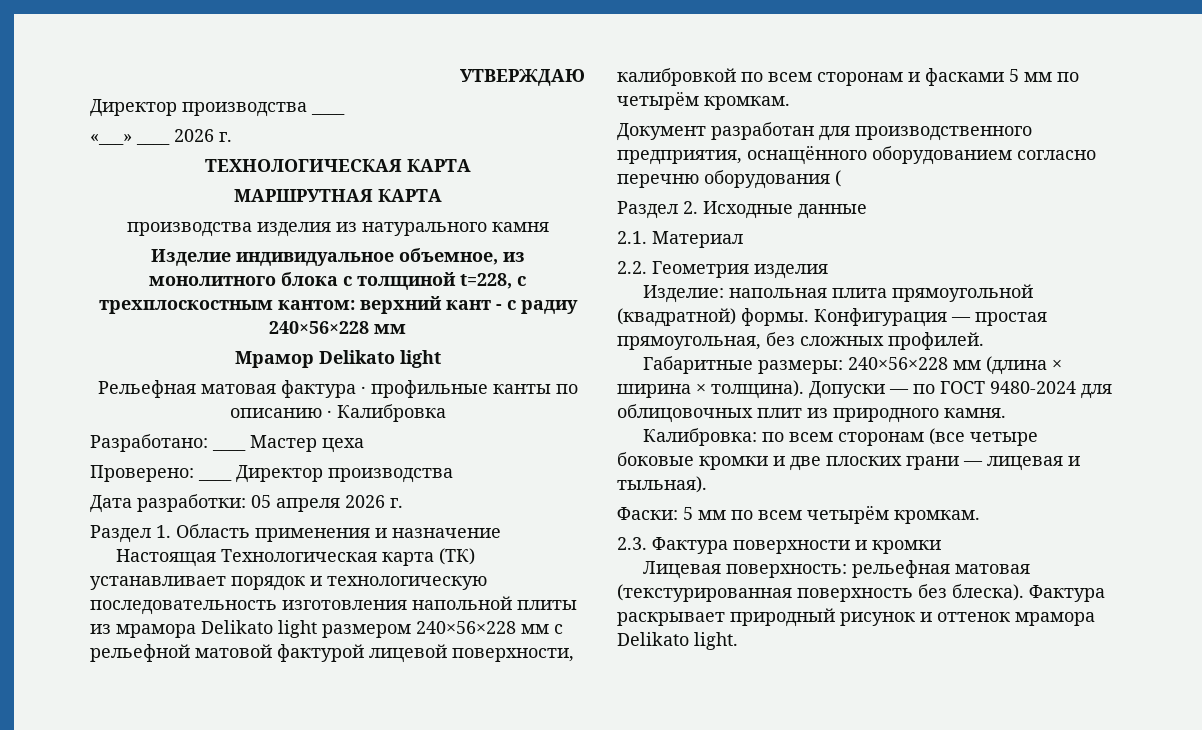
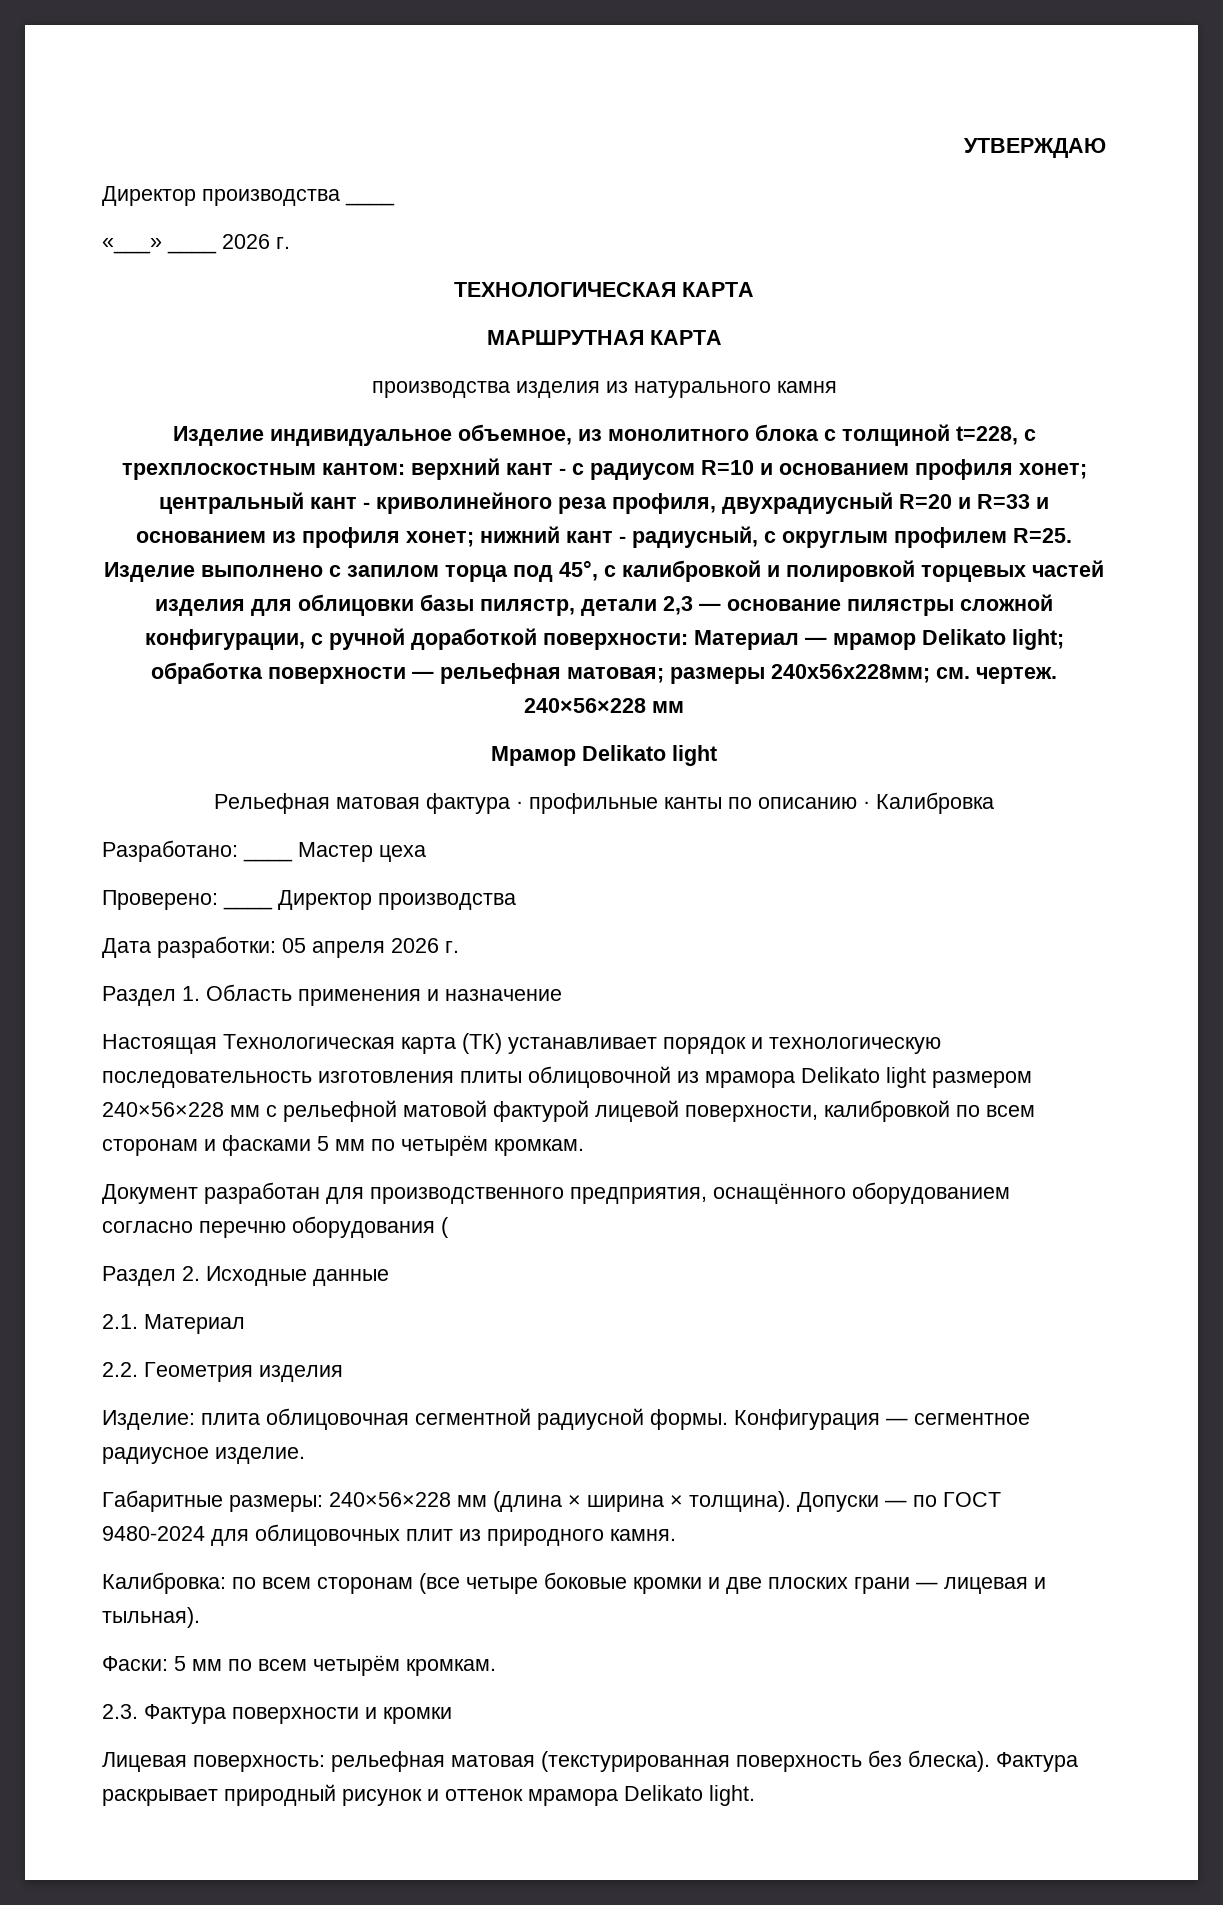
- Изделие индивидуальное объемное, из монолитного блока с толщиной t=228, с трехплоскостным кантом: верхний кант - с радиу 240×56×228 мм
+ Изделие индивидуальное объемное, из монолитного блока с толщиной t=228, с трехплоскостным кантом: верхний кант - с радиусом R=10 и основанием профиля хонет; центральный кант - криволинейного реза профиля, двухрадиусный R=20 и R=33 и основанием из профиля хонет; нижний кант - радиусный, с округлым профилем R=25. Изделие выполнено с запилом торца под 45°, с калибровкой и полировкой торцевых частей изделия для облицовки базы пилястр, детали 2,3 — основание пилястры сложной конфигурации, с ручной доработкой поверхности: Материал — мрамор Delikato light; обработка поверхности — рельефная матовая; размеры 240х56х228мм; см. чертеж. 240×56×228 мм
- Настоящая Технологическая карта (ТК) устанавливает порядок и технологическую последовательность изготовления напольной плиты из мрамора Delikato light размером 240×56×228 мм с рельефной матовой фактурой лицевой поверхности, калибровкой по всем сторонам и фасками 5 мм по четырём кромкам.
+ Настоящая Технологическая карта (ТК) устанавливает порядок и технологическую последовательность изготовления плиты облицовочной из мрамора Delikato light размером 240×56×228 мм с рельефной матовой фактурой лицевой поверхности, калибровкой по всем сторонам и фасками 5 мм по четырём кромкам.
- Изделие: напольная плита прямоугольной (квадратной) формы. Конфигурация — простая прямоугольная, без сложных профилей.
+ Изделие: плита облицовочная сегментной радиусной формы. Конфигурация — сегментное радиусное изделие.

